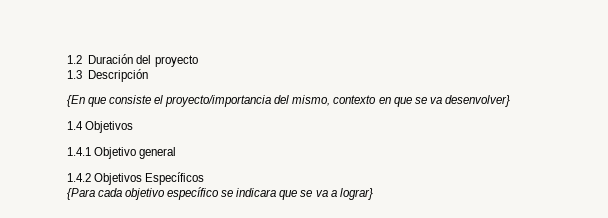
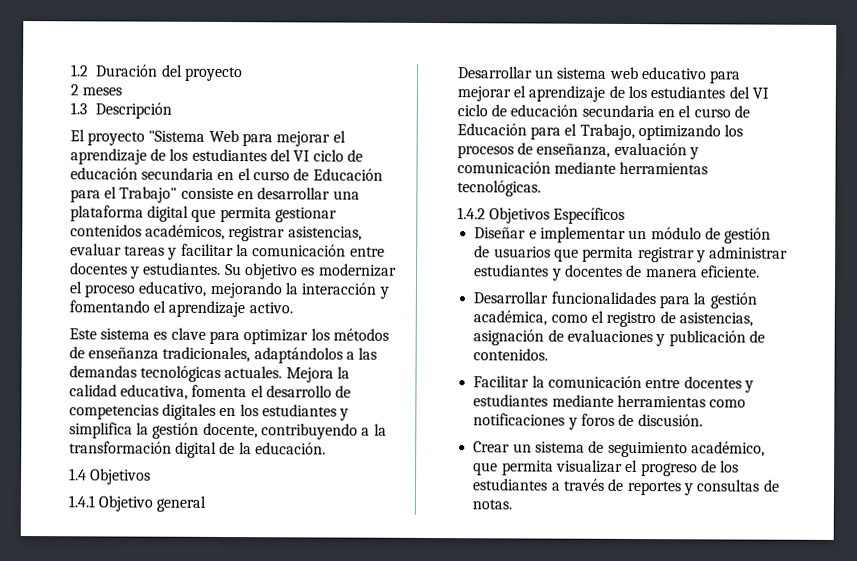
+ 2 meses
- {En que consiste el proyecto/importancia del mismo, contexto en que se va desenvolver}
+ El proyecto "Sistema Web para mejorar el aprendizaje de los estudiantes del VI ciclo de educación secundaria en el curso de Educación para el Trabajo" consiste en desarrollar una plataforma digital que permita gestionar contenidos académicos, registrar asistencias, evaluar tareas y facilitar la comunicación entre docentes y estudiantes. Su objetivo es modernizar el proceso educativo, mejorando la interacción y fomentando el aprendizaje activo.
+ Este sistema es clave para optimizar los métodos de enseñanza tradicionales, adaptándolos a las demandas tecnológicas actuales. Mejora la calidad educativa, fomenta el desarrollo de competencias digitales en los estudiantes y simplifica la gestión docente, contribuyendo a la transformación digital de la educación.
+ Desarrollar un sistema web educativo para mejorar el aprendizaje de los estudiantes del VI ciclo de educación secundaria en el curso de Educación para el Trabajo, optimizando los procesos de enseñanza, evaluación y comunicación mediante herramientas tecnológicas.
  1.4.2 Objetivos Específicos
- {Para cada objetivo específico se indicara que se va a lograr}
+ Diseñar e implementar un módulo de gestión de usuarios que permita registrar y administrar estudiantes y docentes de manera eficiente.
+ Desarrollar funcionalidades para la gestión académica, como el registro de asistencias, asignación de evaluaciones y publicación de contenidos.
+ Facilitar la comunicación entre docentes y estudiantes mediante herramientas como notificaciones y foros de discusión.
+ Crear un sistema de seguimiento académico, que permita visualizar el progreso de los estudiantes a través de reportes y consultas de notas.

